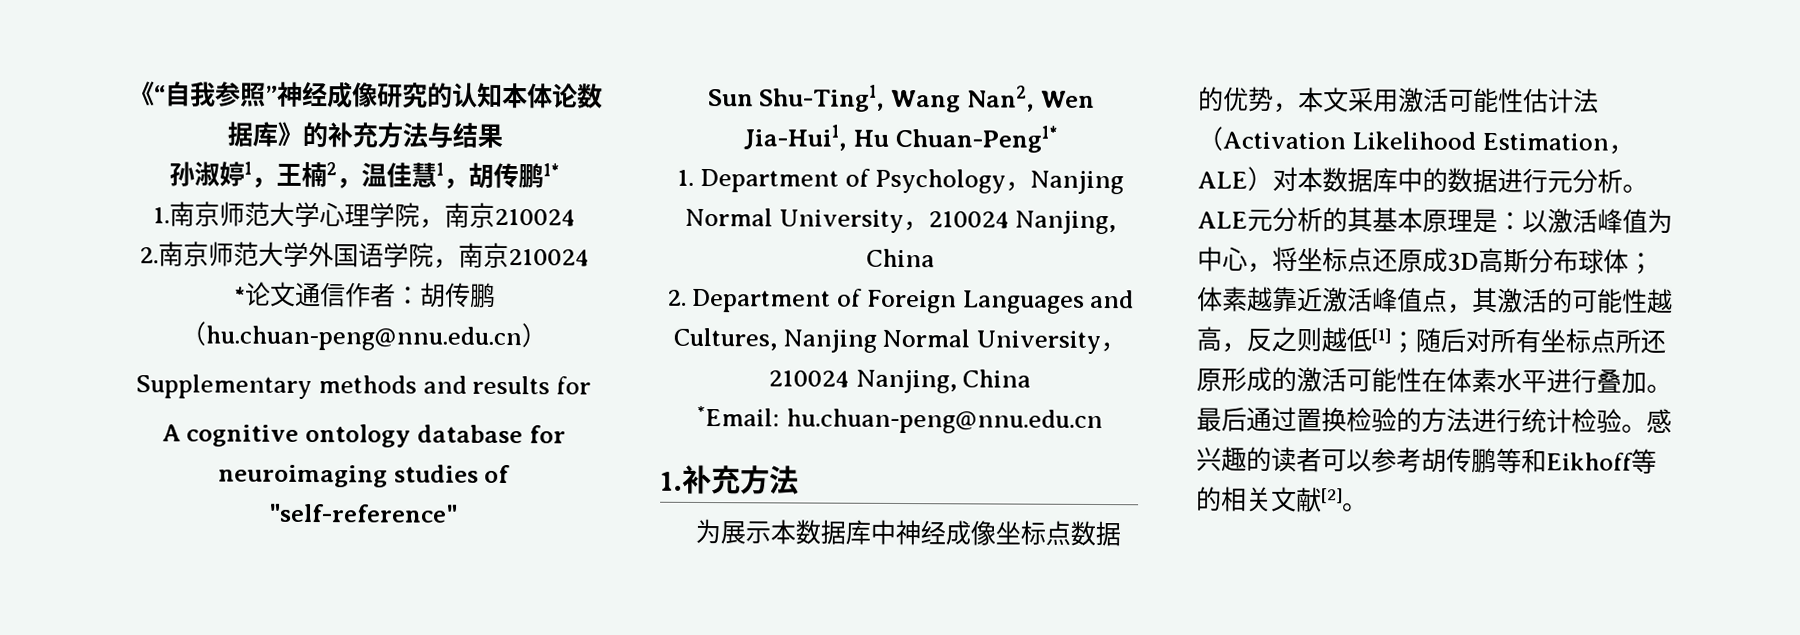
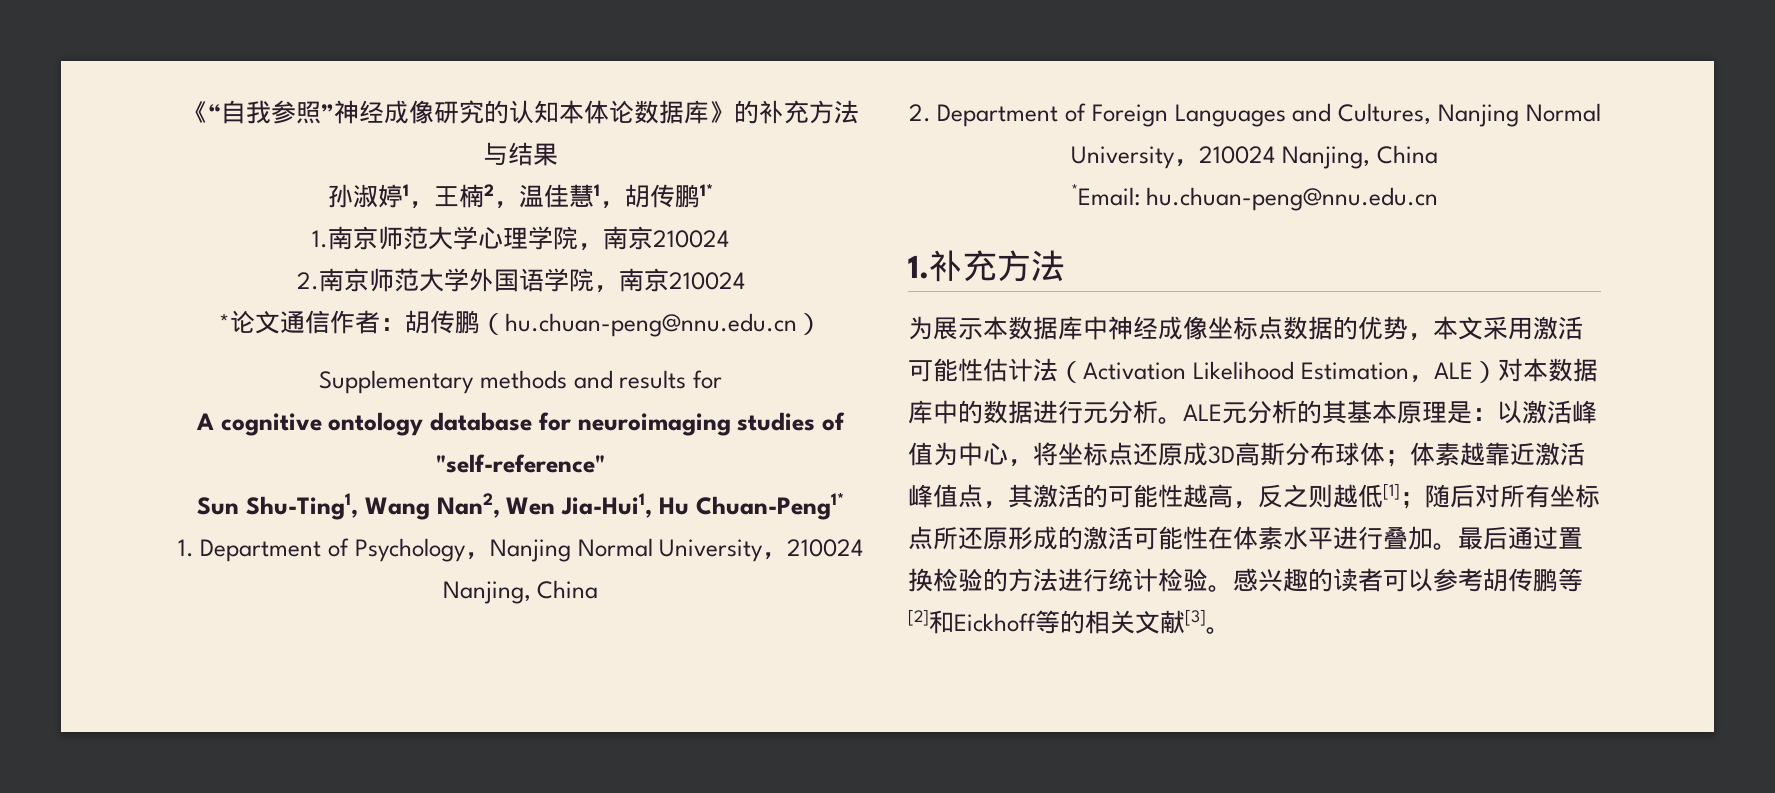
- 感兴趣的读者可以参考胡传鹏等和Eikhoff等的相关文献[2]。
+ 感兴趣的读者可以参考胡传鹏等[2]和Eickhoff等的相关文献[3]。

